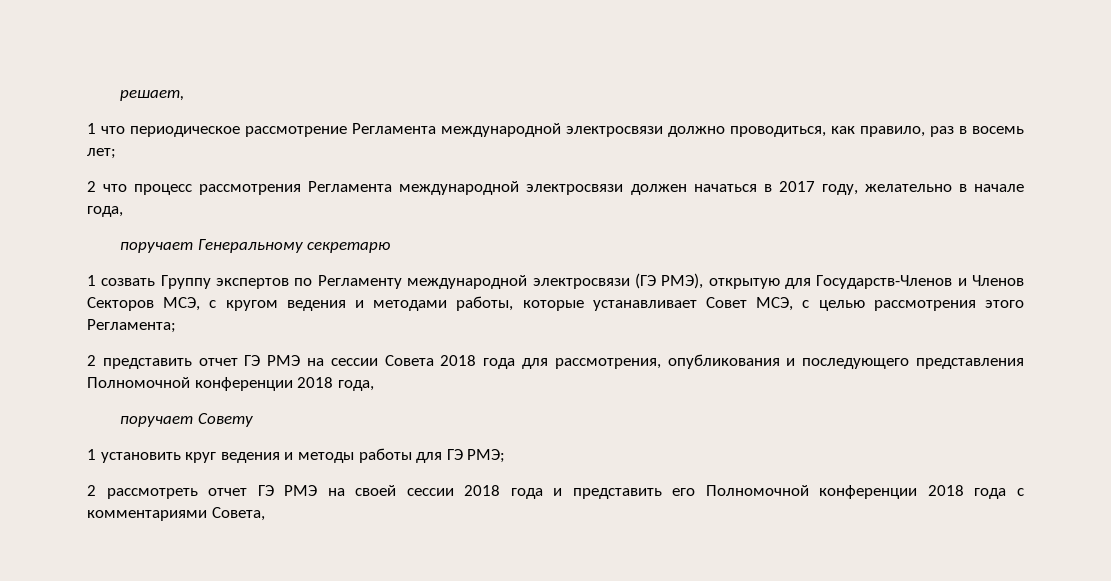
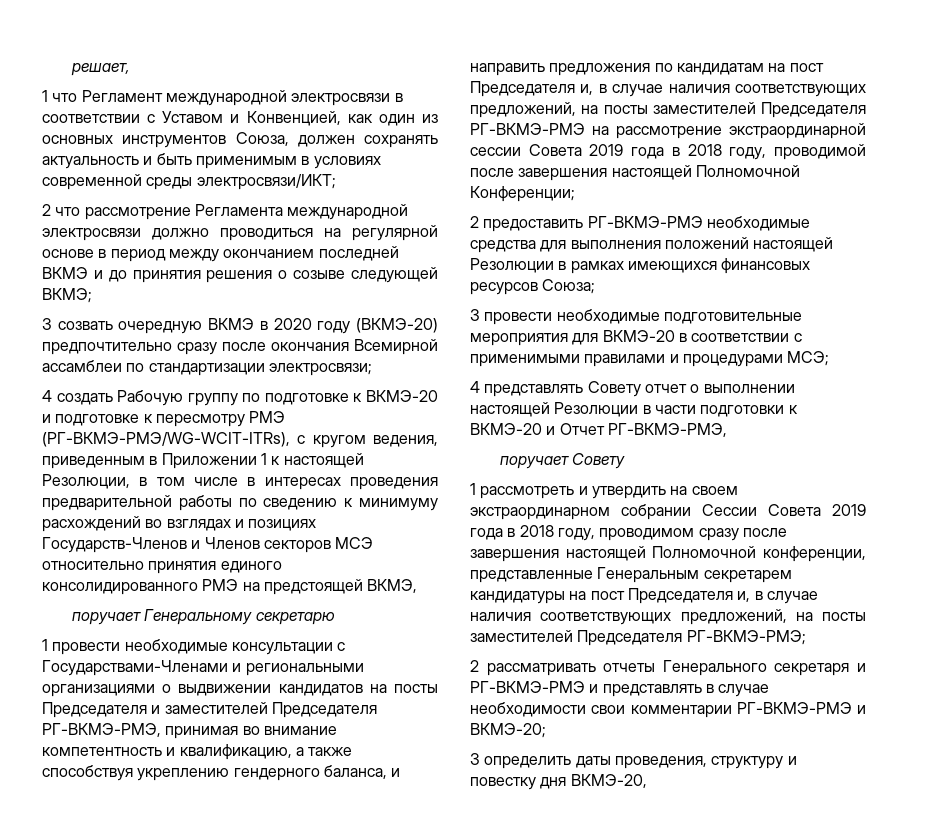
- 1 что периодическое рассмотрение Регламента международной электросвязи должно проводиться, как правило, раз в восемь лет;
- 2 что процесс рассмотрения Регламента международной электросвязи должен начаться в 2017 году, желательно в начале года,
+ 1 что Регламент международной электросвязи в соответствии с Уставом и Конвенцией, как один из основных инструментов Союза, должен сохранять актуальность и быть применимым в условиях современной среды электросвязи/ИКТ;
+ 2 что рассмотрение Регламента международной электросвязи должно проводиться на регулярной основе в период между окончанием последней ВКМЭ и до принятия решения о созыве следующей ВКМЭ;
+ 3 созвать очередную ВКМЭ в 2020 году (ВКМЭ-20) предпочтительно сразу после окончания Всемирной ассамблеи по стандартизации электросвязи;
+ 4 создать Рабочую группу по подготовке к ВКМЭ-20 и подготовке к пересмотру РМЭ (РГ-ВКМЭ-РМЭ/WG-WCIT-ITRs), с кругом ведения, приведенным в Приложении 1 к настоящей Резолюции, в том числе в интересах проведения предварительной работы по сведению к минимуму расхождений во взглядах и позициях Государств-Членов и Членов секторов МСЭ относительно принятия единого консолидированного РМЭ на предстоящей ВКМЭ,
  поручает Генеральному секретарю
- 1 созвать Группу экспертов по Регламенту международной электросвязи (ГЭ РМЭ), открытую для Государств-Членов и Членов Секторов МСЭ, с кругом ведения и методами работы, которые устанавливает Совет МСЭ, с целью рассмотрения этого Регламента;
- 2 представить отчет ГЭ РМЭ на сессии Совета 2018 года для рассмотрения, опубликования и последующего представления Полномочной конференции 2018 года,
+ 1 провести необходимые консультации с Государствами-Членами и региональными организациями о выдвижении кандидатов на посты Председателя и заместителей Председателя РГ-ВКМЭ-РМЭ, принимая во внимание компетентность и квалификацию, а также способствуя укреплению гендерного баланса, и направить предложения по кандидатам на пост Председателя и, в случае наличия соответствующих предложений, на посты заместителей Председателя РГ-ВКМЭ-РМЭ на рассмотрение экстраординарной сессии Совета 2019 года в 2018 году, проводимой после завершения настоящей Полномочной Конференции;
+ 2 предоставить РГ-ВКМЭ-РМЭ необходимые средства для выполнения положений настоящей Резолюции в рамках имеющихся финансовых ресурсов Союза;
+ 3 провести необходимые подготовительные мероприятия для ВКМЭ-20 в соответствии с применимыми правилами и процедурами МСЭ;
+ 4 представлять Совету отчет о выполнении настоящей Резолюции в части подготовки к ВКМЭ-20 и Отчет РГ-ВКМЭ-РМЭ,
  поручает Совету
- 1 установить круг ведения и методы работы для ГЭ РМЭ;
- 2 рассмотреть отчет ГЭ РМЭ на своей сессии 2018 года и представить его Полномочной конференции 2018 года с комментариями Совета,
+ 1 рассмотреть и утвердить на своем экстраординарном собрании Сессии Совета 2019 года в 2018 году, проводимом сразу после завершения настоящей Полномочной конференции, представленные Генеральным секретарем кандидатуры на пост Председателя и, в случае наличия соответствующих предложений, на посты заместителей Председателя РГ-ВКМЭ-РМЭ;
+ 2 рассматривать отчеты Генерального секретаря и РГ-ВКМЭ-РМЭ и представлять в случае необходимости свои комментарии РГ-ВКМЭ-РМЭ и ВКМЭ-20;
+ 3 определить даты проведения, структуру и повестку дня ВКМЭ-20,

